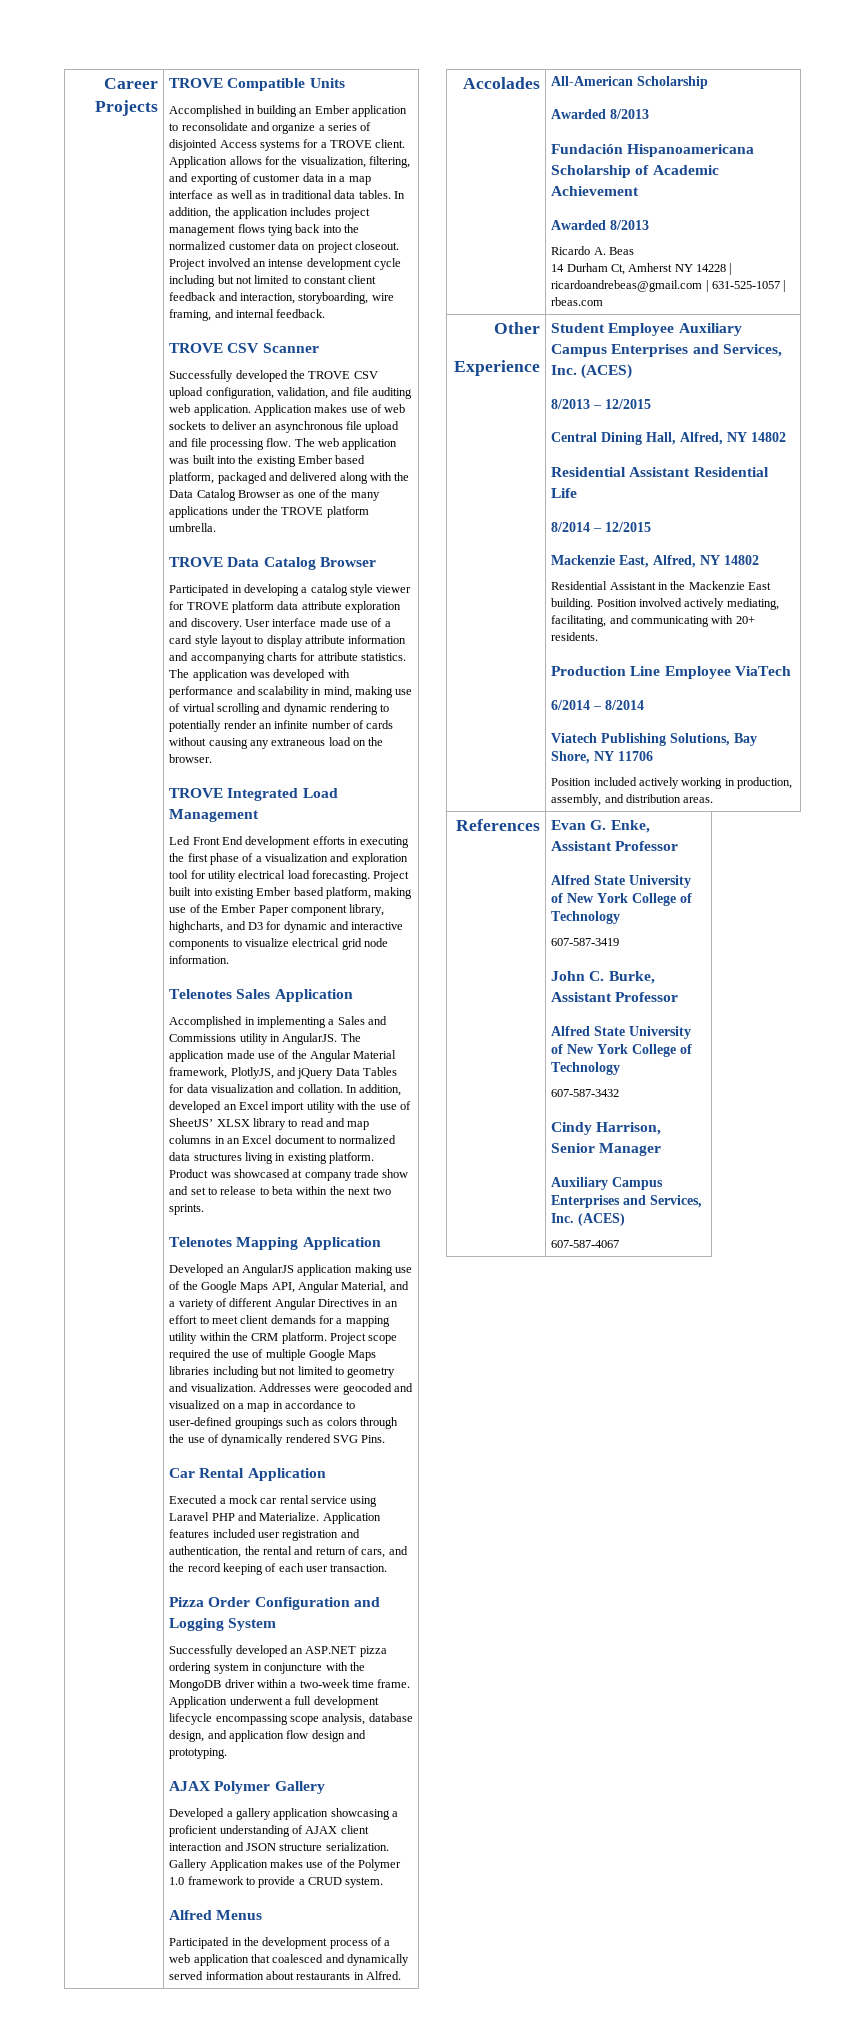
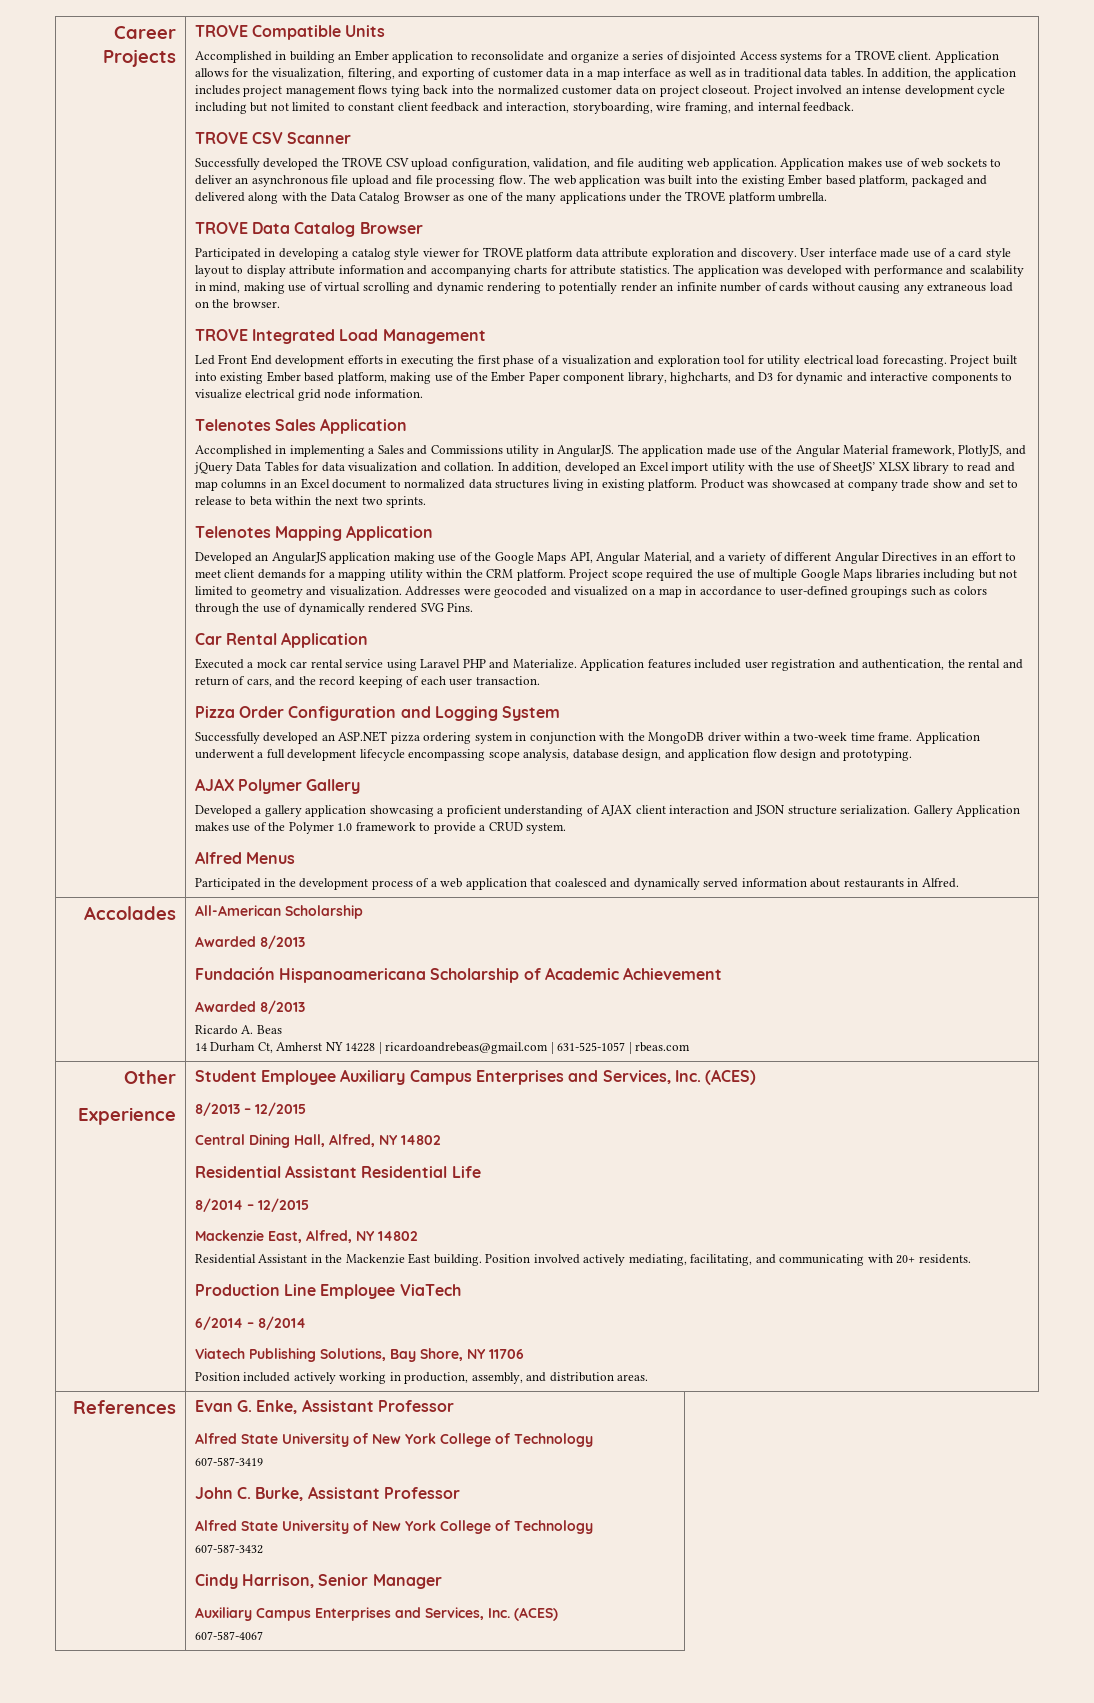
- Successfully developed an ASP.NET pizza ordering system in conjuncture with the MongoDB driver within a two-week time frame.
+ Successfully developed an ASP.NET pizza ordering system in conjunction with the MongoDB driver within a two-week time frame.

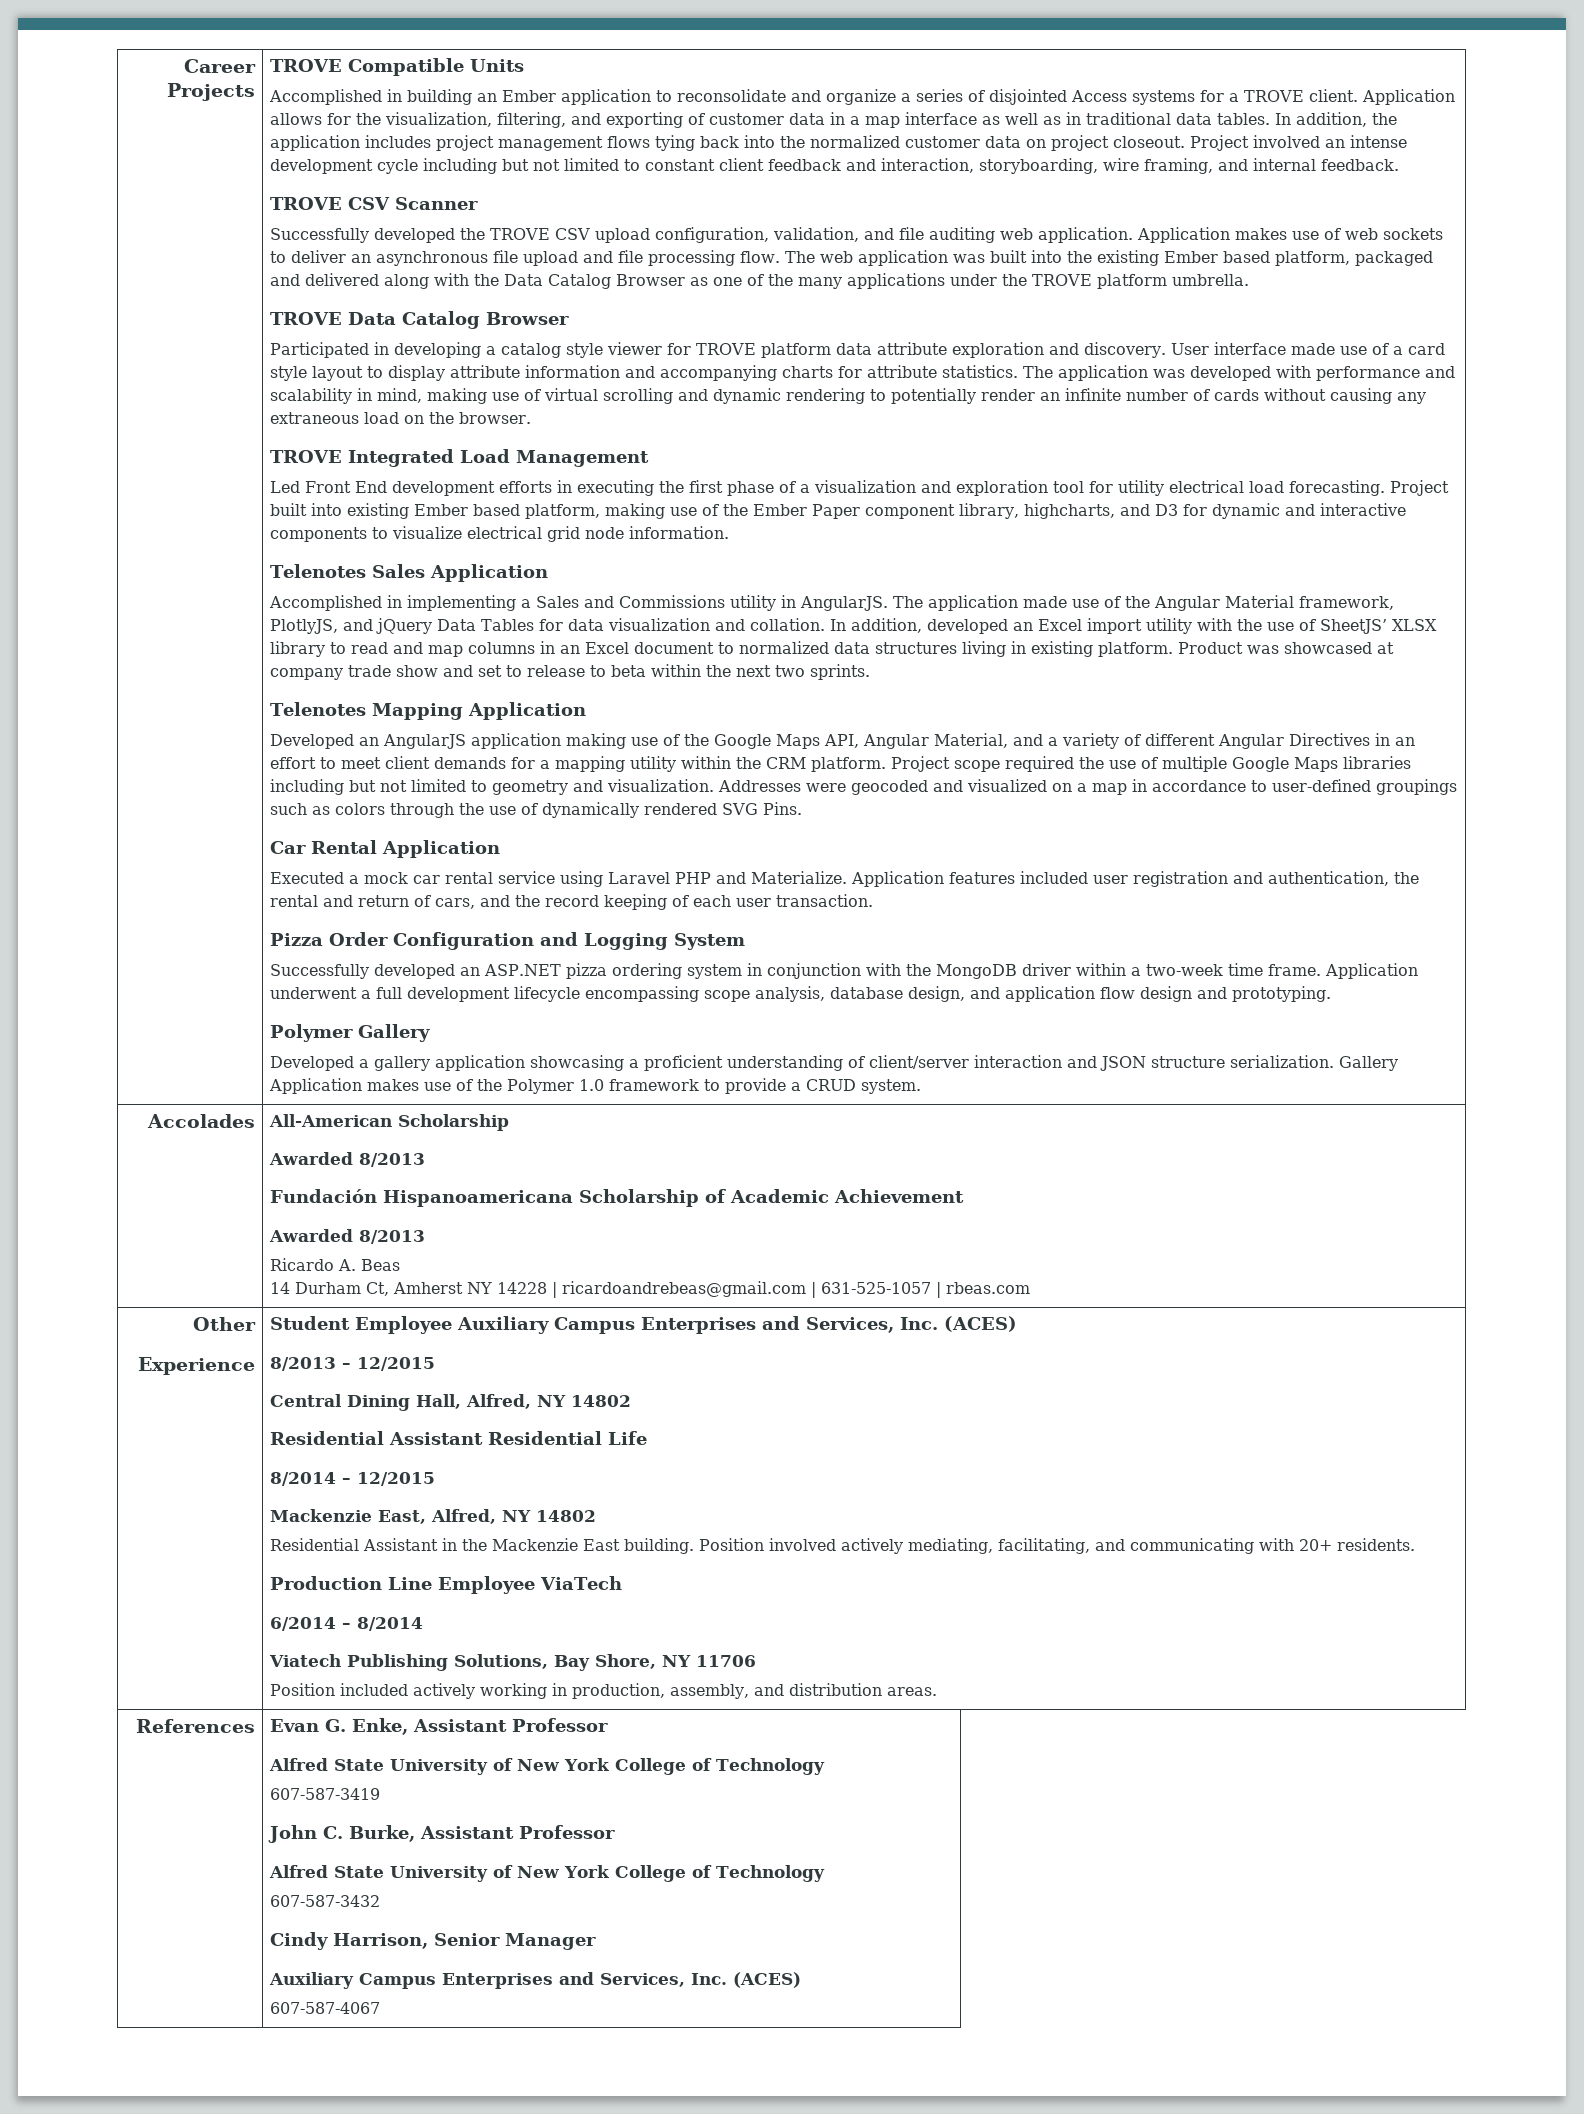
- AJAX Polymer Gallery
+ Polymer Gallery
- Developed a gallery application showcasing a proficient understanding of AJAX client interaction and JSON structure serialization.
+ Developed a gallery application showcasing a proficient understanding of client/server interaction and JSON structure serialization.
- Alfred Menus
- Participated in the development process of a web application that coalesced and dynamically served information about restaurants in Alfred.

